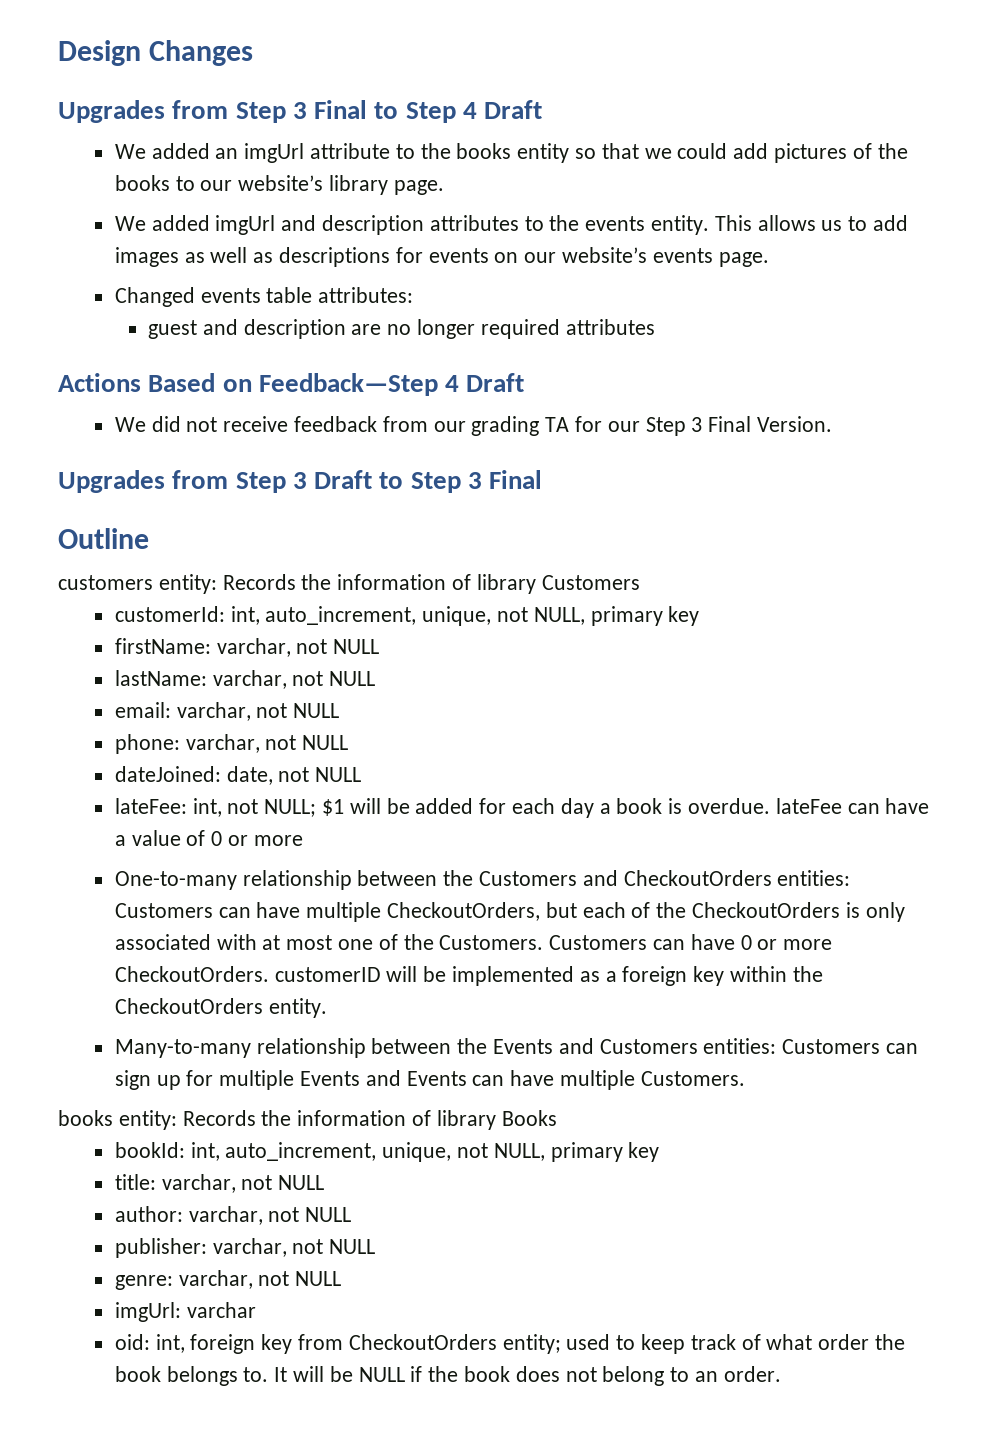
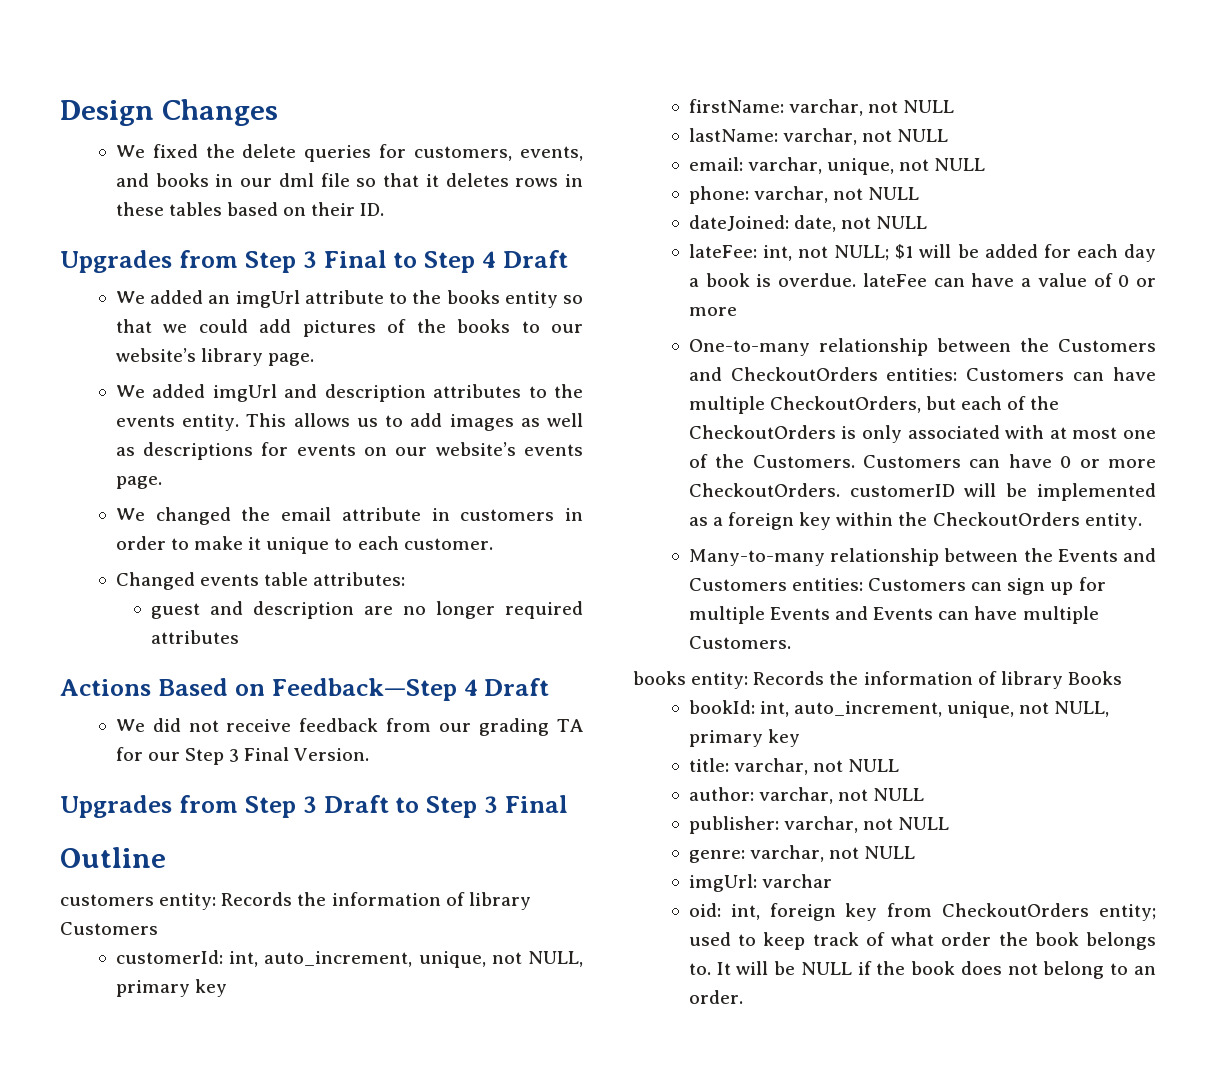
+ We fixed the delete queries for customers, events, and books in our dml file so that it deletes rows in these tables based on their ID.
+ We changed the email attribute in customers in order to make it unique to each customer.
- email: varchar, not NULL
+ email: varchar, unique, not NULL

